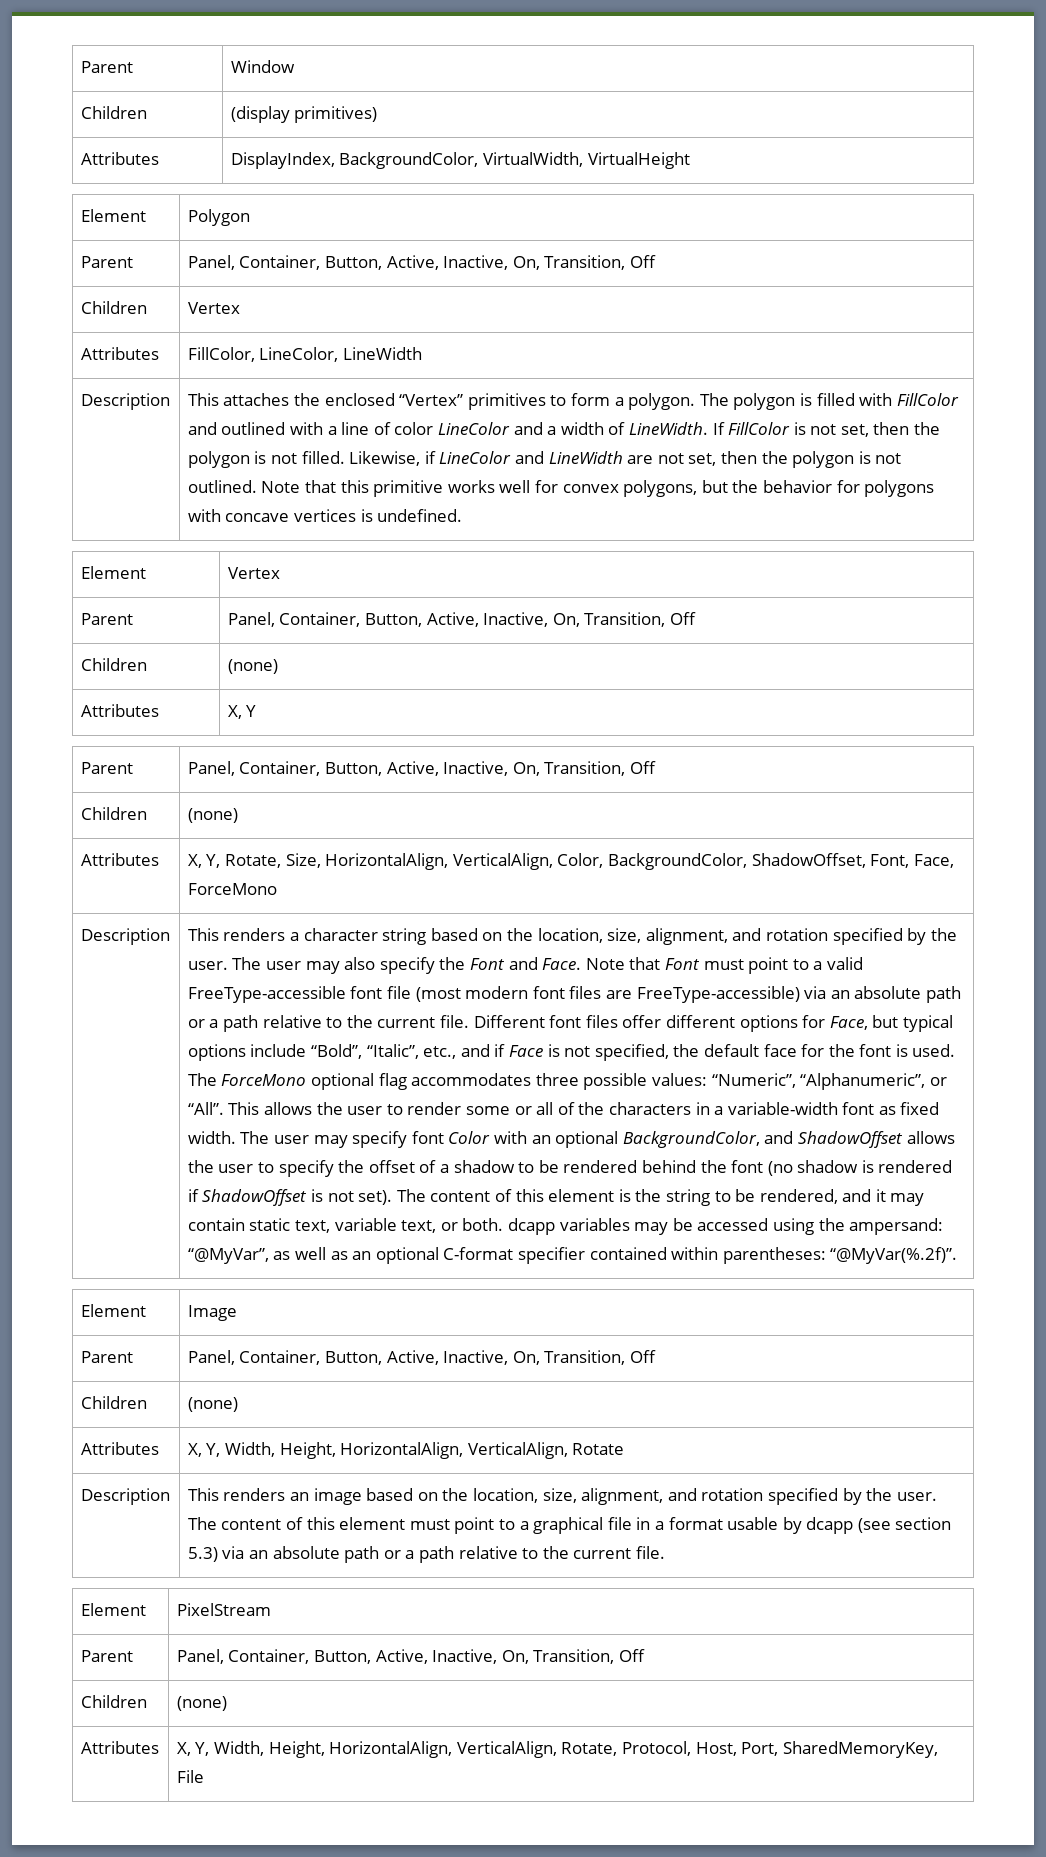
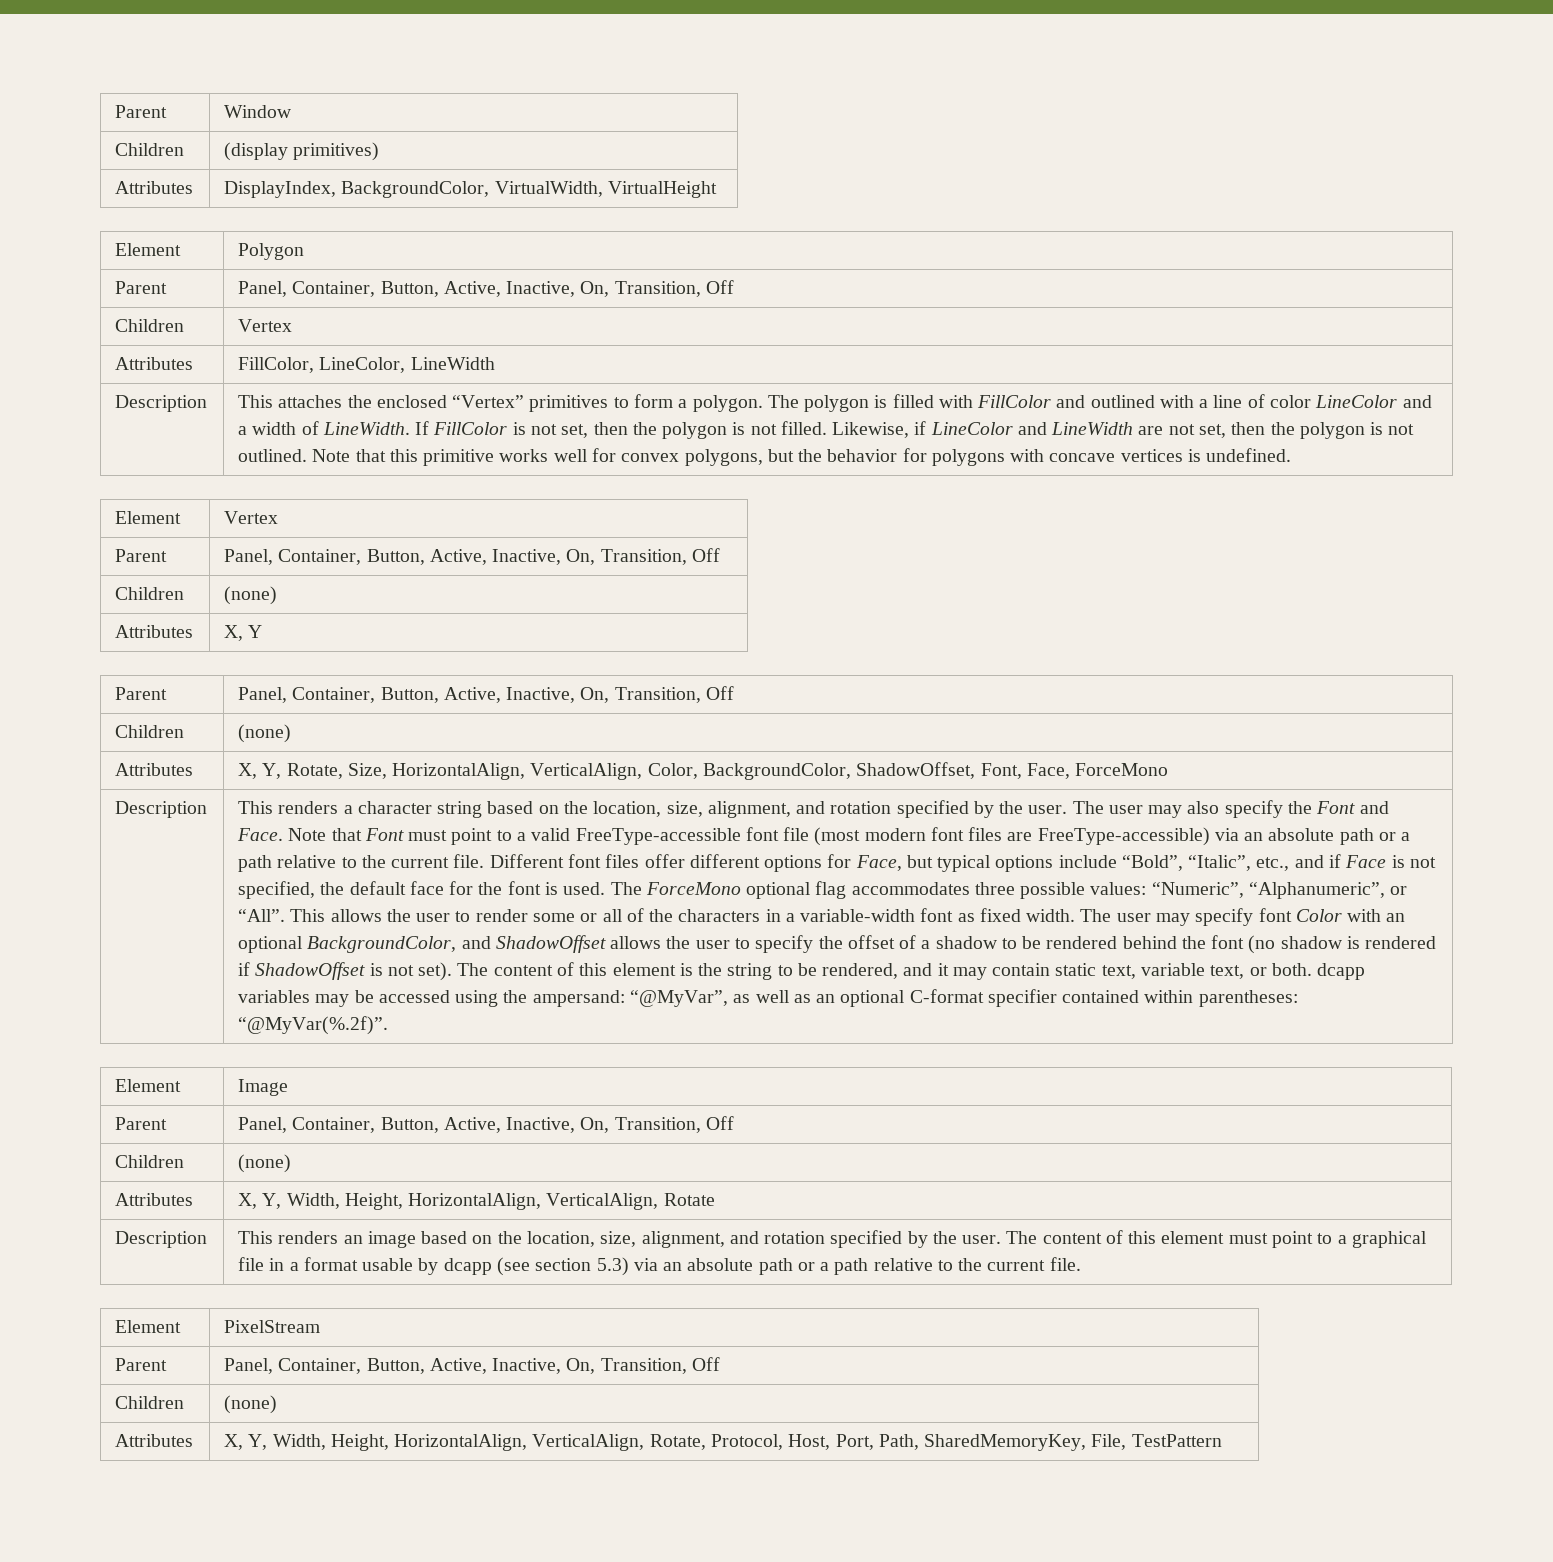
- Attributes | X, Y, Width, Height, HorizontalAlign, VerticalAlign, Rotate, Protocol, Host, Port, SharedMemoryKey, File
+ Attributes | X, Y, Width, Height, HorizontalAlign, VerticalAlign, Rotate, Protocol, Host, Port, Path, SharedMemoryKey, File, TestPattern

